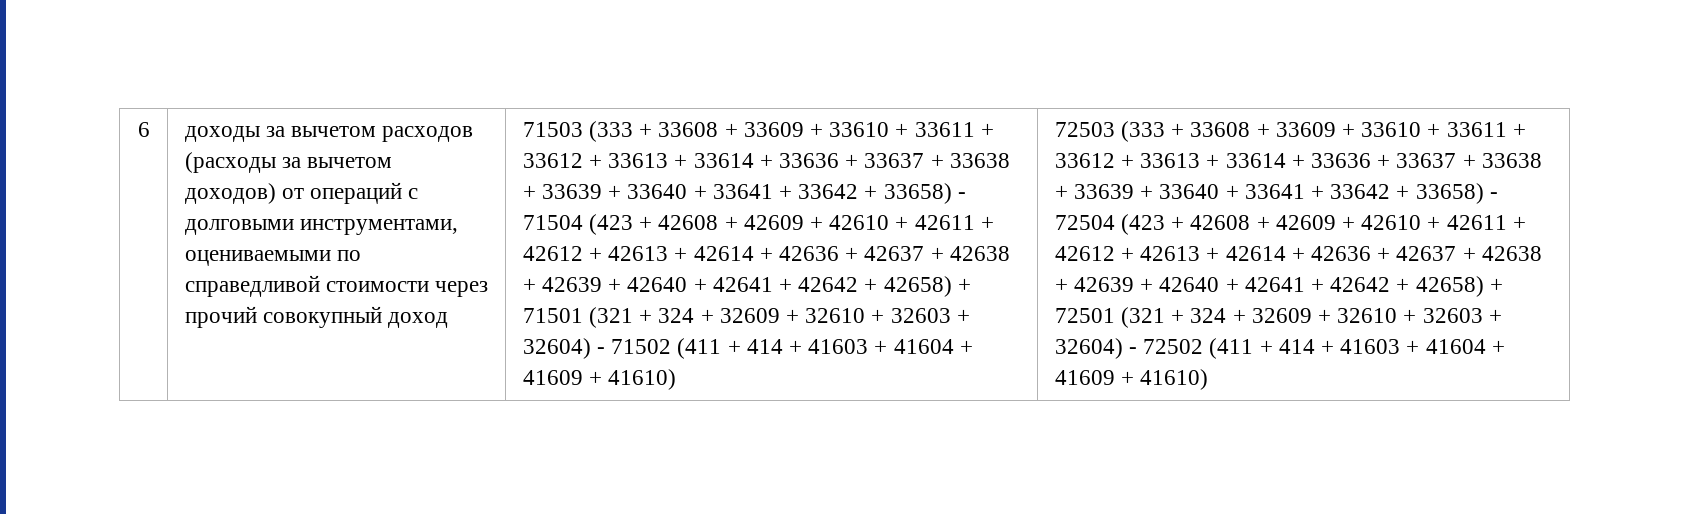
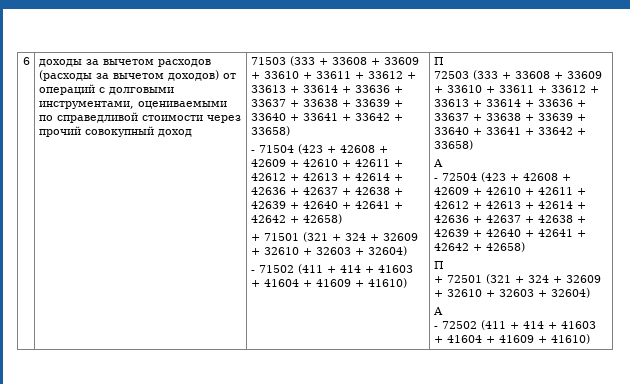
- 71503 (333 + 33608 + 33609 + 33610 + 33611 + 33612 + 33613 + 33614 + 33636 + 33637 + 33638 + 33639 + 33640 + 33641 + 33642 + 33658) - 71504 (423 + 42608 + 42609 + 42610 + 42611 + 42612 + 42613 + 42614 + 42636 + 42637 + 42638 + 42639 + 42640 + 42641 + 42642 + 42658) + 71501 (321 + 324 + 32609 + 32610 + 32603 + 32604) - 71502 (411 + 414 + 41603 + 41604 + 41609 + 41610)
+ 71503 (333 + 33608 + 33609 + 33610 + 33611 + 33612 + 33613 + 33614 + 33636 + 33637 + 33638 + 33639 + 33640 + 33641 + 33642 + 33658)
+ - 71504 (423 + 42608 + 42609 + 42610 + 42611 + 42612 + 42613 + 42614 + 42636 + 42637 + 42638 + 42639 + 42640 + 42641 + 42642 + 42658)
+ + 71501 (321 + 324 + 32609 + 32610 + 32603 + 32604)
+ - 71502 (411 + 414 + 41603 + 41604 + 41609 + 41610) | П
- 72503 (333 + 33608 + 33609 + 33610 + 33611 + 33612 + 33613 + 33614 + 33636 + 33637 + 33638 + 33639 + 33640 + 33641 + 33642 + 33658) - 72504 (423 + 42608 + 42609 + 42610 + 42611 + 42612 + 42613 + 42614 + 42636 + 42637 + 42638 + 42639 + 42640 + 42641 + 42642 + 42658) + 72501 (321 + 324 + 32609 + 32610 + 32603 + 32604) - 72502 (411 + 414 + 41603 + 41604 + 41609 + 41610)
+ 72503 (333 + 33608 + 33609 + 33610 + 33611 + 33612 + 33613 + 33614 + 33636 + 33637 + 33638 + 33639 + 33640 + 33641 + 33642 + 33658)
+ А
+ - 72504 (423 + 42608 + 42609 + 42610 + 42611 + 42612 + 42613 + 42614 + 42636 + 42637 + 42638 + 42639 + 42640 + 42641 + 42642 + 42658)
+ П
+ + 72501 (321 + 324 + 32609 + 32610 + 32603 + 32604)
+ А
+ - 72502 (411 + 414 + 41603 + 41604 + 41609 + 41610)

